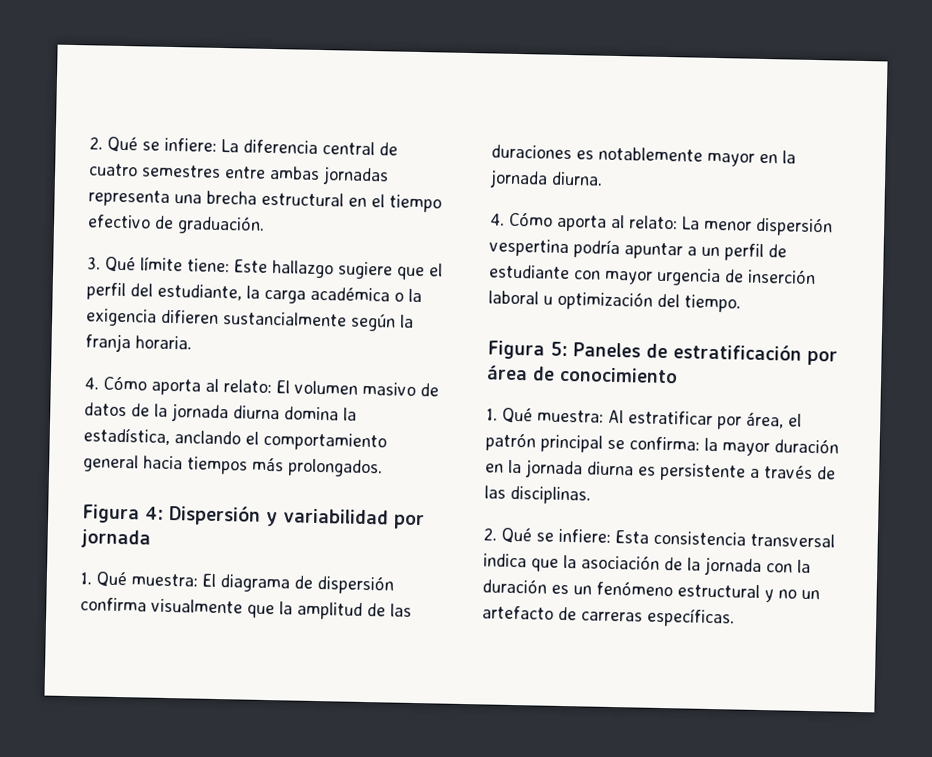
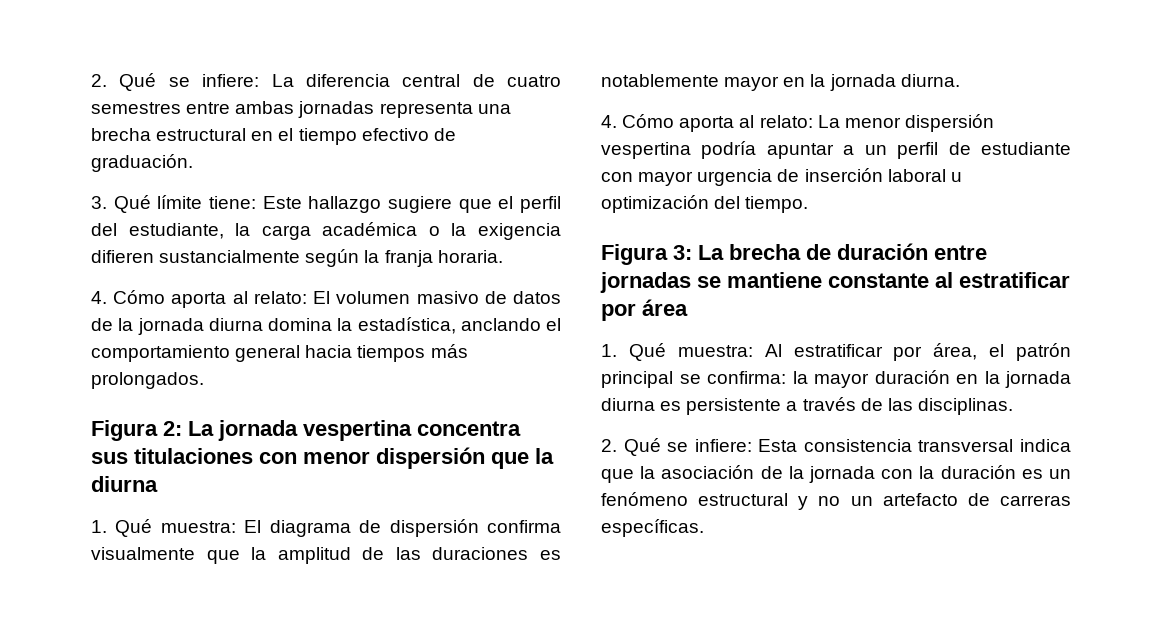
- Figura 4: Dispersión y variabilidad por jornada
+ Figura 2: La jornada vespertina concentra sus titulaciones con menor dispersión que la diurna
- Figura 5: Paneles de estratificación por área de conocimiento
+ Figura 3: La brecha de duración entre jornadas se mantiene constante al estratificar por área

